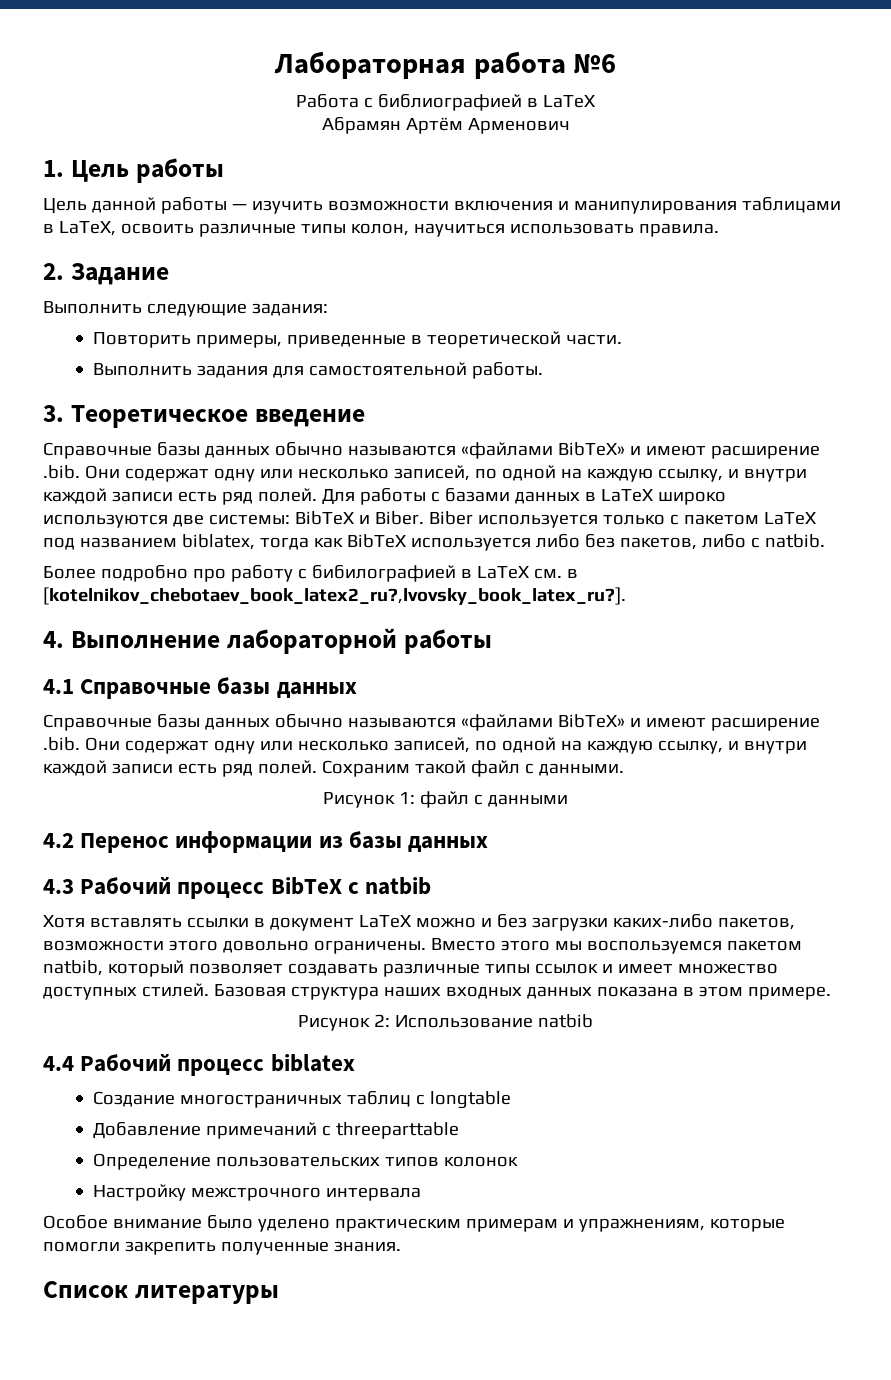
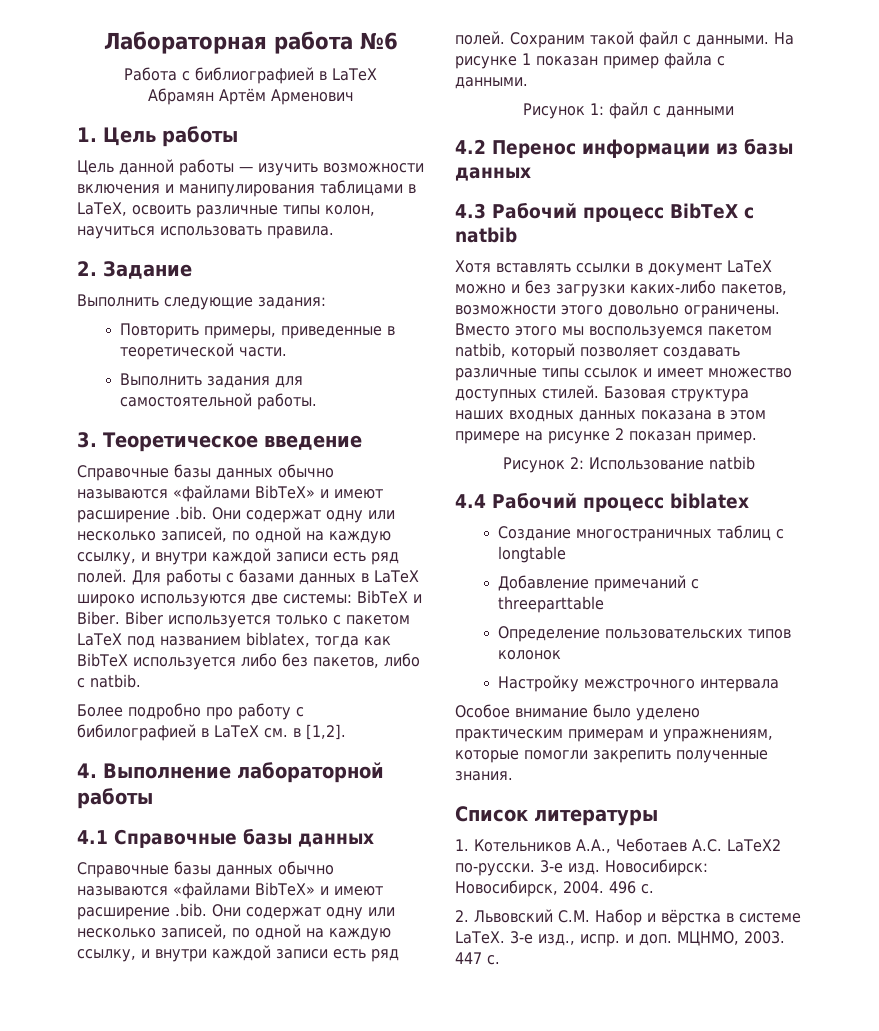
- Более подробно про работу с бибилографией в LaTeX см. в [kotelnikov_chebotaev_book_latex2_ru?,lvovsky_book_latex_ru?].
+ Более подробно про работу с бибилографией в LaTeX см. в [1,2].
+ На рисунке 1 показан пример файла с данными.
- Базовая структура наших входных данных показана в этом примере.
+ Базовая структура наших входных данных показана в этом примере на рисунке 2 показан пример.
+ 1. Котельников А.А., Чеботаев А.С. LaTeX2 по-русски. 3-е изд. Новосибирск: Новосибирск, 2004. 496 с.
+ 2. Львовский С.М. Набор и вёрстка в системе LaTeX. 3-е изд., испр. и доп. МЦНМО, 2003. 447 с.

